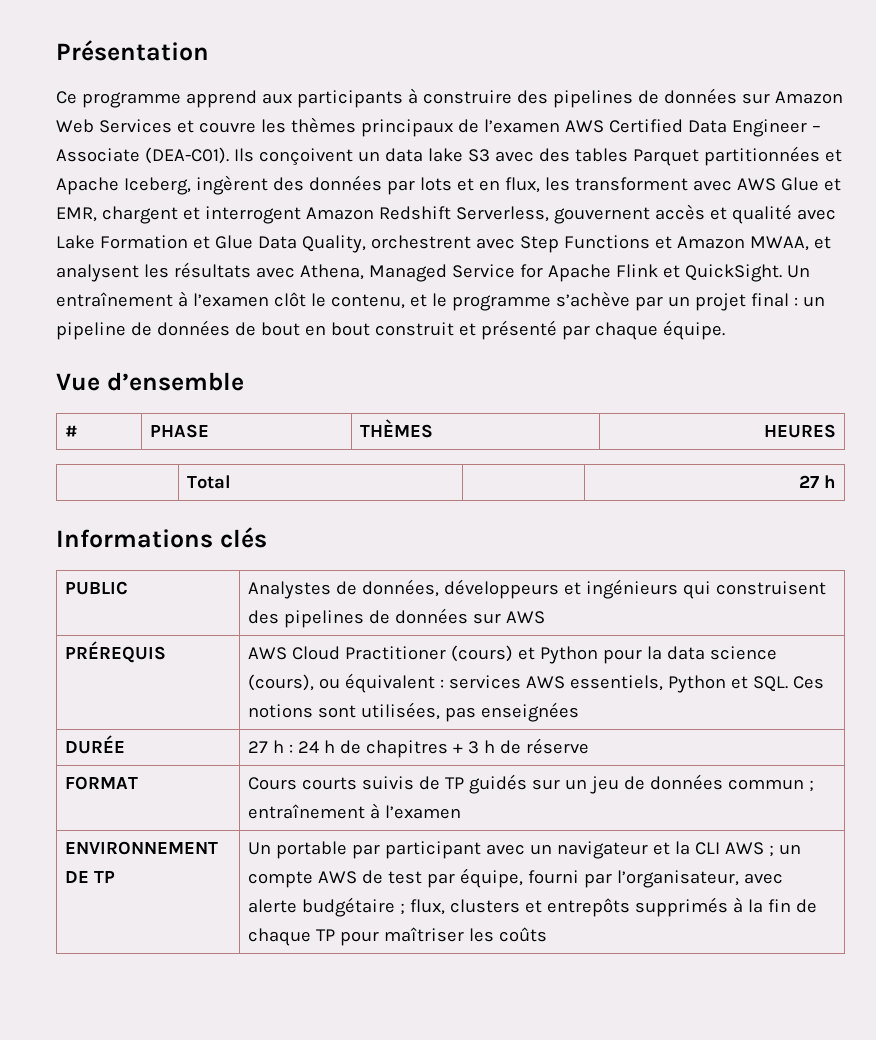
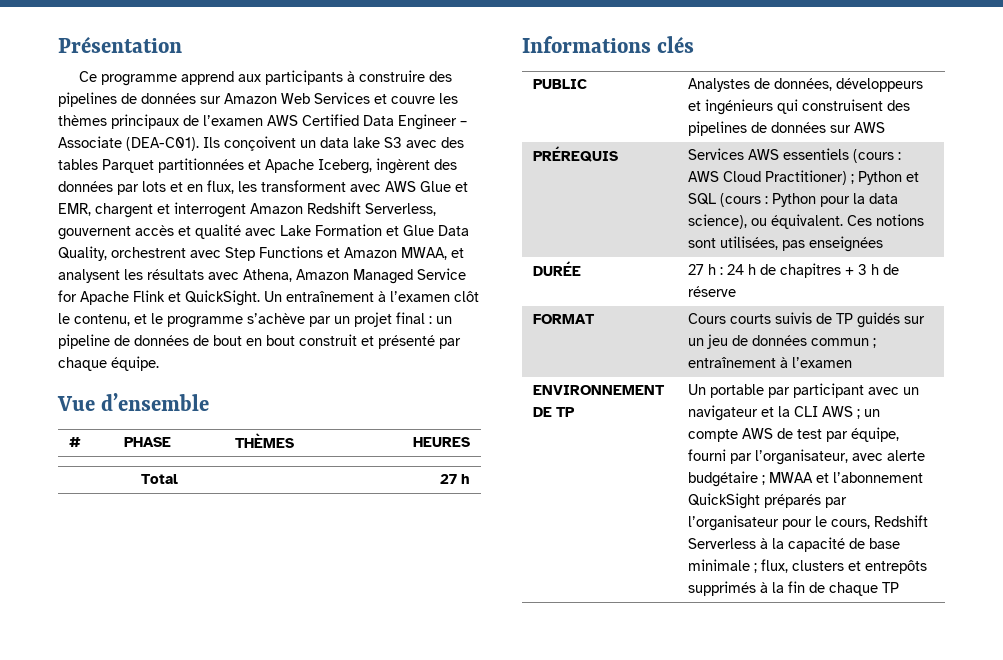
- Ils conçoivent un data lake S3 avec des tables Parquet partitionnées et Apache Iceberg, ingèrent des données par lots et en flux, les transforment avec AWS Glue et EMR, chargent et interrogent Amazon Redshift Serverless, gouvernent accès et qualité avec Lake Formation et Glue Data Quality, orchestrent avec Step Functions et Amazon MWAA, et analysent les résultats avec Athena, Managed Service for Apache Flink et QuickSight.
+ Ils conçoivent un data lake S3 avec des tables Parquet partitionnées et Apache Iceberg, ingèrent des données par lots et en flux, les transforment avec AWS Glue et EMR, chargent et interrogent Amazon Redshift Serverless, gouvernent accès et qualité avec Lake Formation et Glue Data Quality, orchestrent avec Step Functions et Amazon MWAA, et analysent les résultats avec Athena, Amazon Managed Service for Apache Flink et QuickSight.
- PRÉREQUIS | AWS Cloud Practitioner (cours) et Python pour la data science (cours), ou équivalent : services AWS essentiels, Python et SQL. Ces notions sont utilisées, pas enseignées
+ PRÉREQUIS | Services AWS essentiels (cours : AWS Cloud Practitioner) ; Python et SQL (cours : Python pour la data science), ou équivalent. Ces notions sont utilisées, pas enseignées
- Un portable par participant avec un navigateur et la CLI AWS ; un compte AWS de test par équipe, fourni par l’organisateur, avec alerte budgétaire ; flux, clusters et entrepôts supprimés à la fin de chaque TP pour maîtriser les coûts
+ Un portable par participant avec un navigateur et la CLI AWS ; un compte AWS de test par équipe, fourni par l’organisateur, avec alerte budgétaire ; MWAA et l’abonnement QuickSight préparés par l’organisateur pour le cours, Redshift Serverless à la capacité de base minimale ; flux, clusters et entrepôts supprimés à la fin de chaque TP

